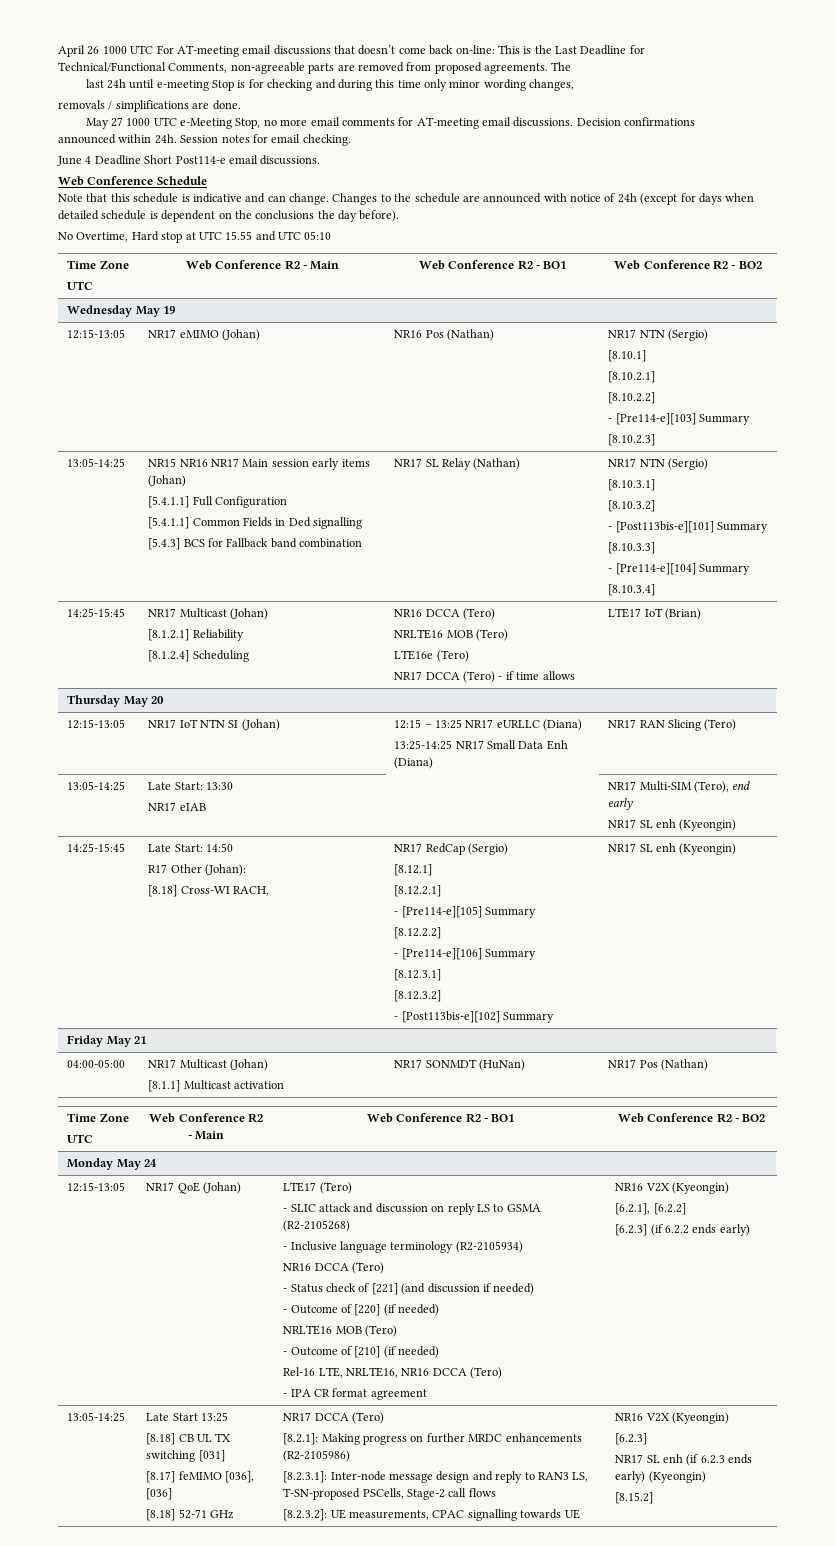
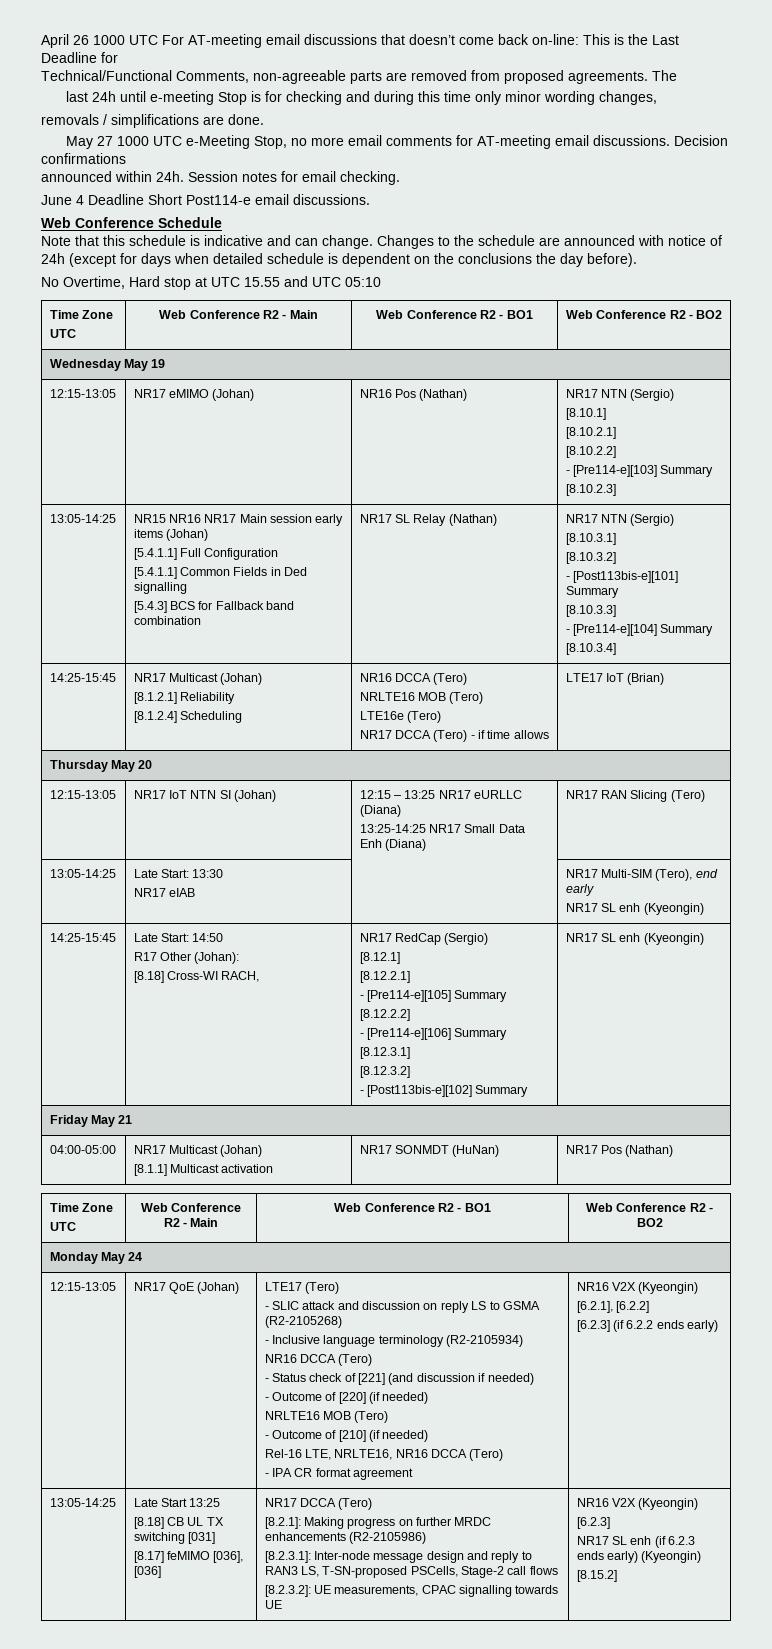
- [8.18] 52-71 GHz

